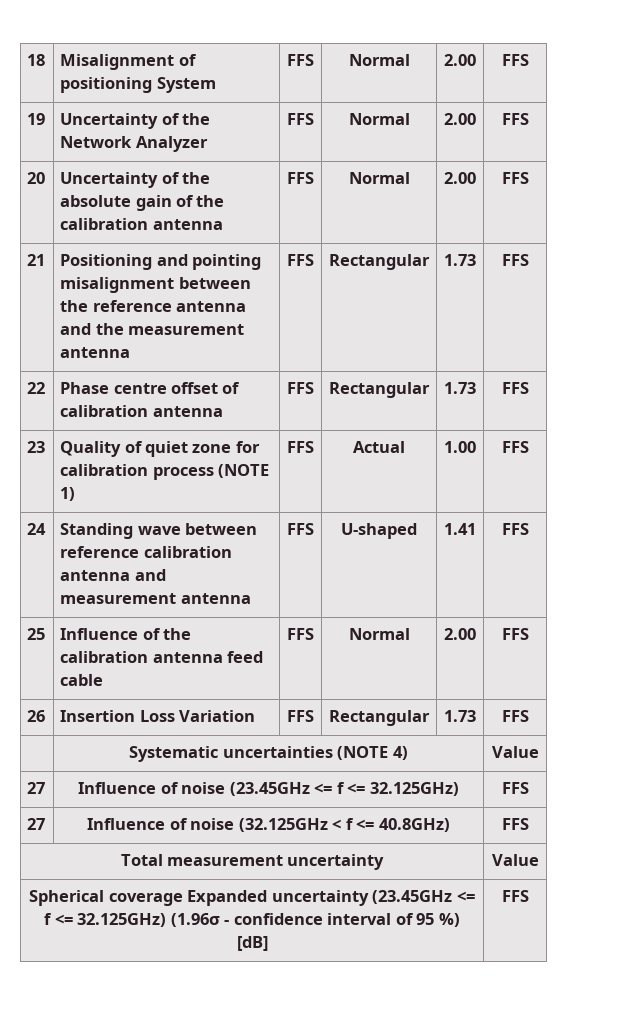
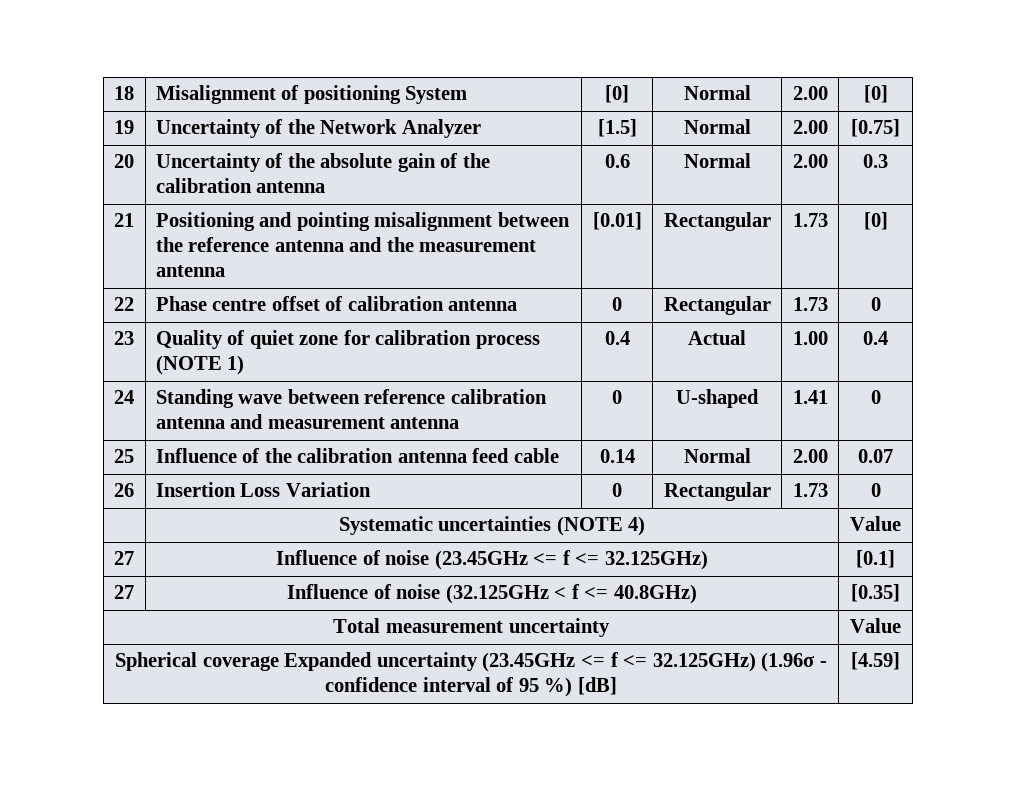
- 18 | Misalignment of positioning System | FFS | Normal | 2.00 | FFS
+ 18 | Misalignment of positioning System | [0] | Normal | 2.00 | [0]
- 19 | Uncertainty of the Network Analyzer | FFS | Normal | 2.00 | FFS
+ 19 | Uncertainty of the Network Analyzer | [1.5] | Normal | 2.00 | [0.75]
- 20 | Uncertainty of the absolute gain of the calibration antenna | FFS | Normal | 2.00 | FFS
+ 20 | Uncertainty of the absolute gain of the calibration antenna | 0.6 | Normal | 2.00 | 0.3
- 21 | Positioning and pointing misalignment between the reference antenna and the measurement antenna | FFS | Rectangular | 1.73 | FFS
+ 21 | Positioning and pointing misalignment between the reference antenna and the measurement antenna | [0.01] | Rectangular | 1.73 | [0]
- 22 | Phase centre offset of calibration antenna | FFS | Rectangular | 1.73 | FFS
+ 22 | Phase centre offset of calibration antenna | 0 | Rectangular | 1.73 | 0
- 23 | Quality of quiet zone for calibration process (NOTE 1) | FFS | Actual | 1.00 | FFS
+ 23 | Quality of quiet zone for calibration process (NOTE 1) | 0.4 | Actual | 1.00 | 0.4
- 24 | Standing wave between reference calibration antenna and measurement antenna | FFS | U-shaped | 1.41 | FFS
+ 24 | Standing wave between reference calibration antenna and measurement antenna | 0 | U-shaped | 1.41 | 0
- 25 | Influence of the calibration antenna feed cable | FFS | Normal | 2.00 | FFS
+ 25 | Influence of the calibration antenna feed cable | 0.14 | Normal | 2.00 | 0.07
- 26 | Insertion Loss Variation | FFS | Rectangular | 1.73 | FFS
+ 26 | Insertion Loss Variation | 0 | Rectangular | 1.73 | 0
- 27 | Influence of noise (23.45GHz <= f <= 32.125GHz) | FFS
+ 27 | Influence of noise (23.45GHz <= f <= 32.125GHz) | [0.1]
- 27 | Influence of noise (32.125GHz < f <= 40.8GHz) | FFS
+ 27 | Influence of noise (32.125GHz < f <= 40.8GHz) | [0.35]
- Spherical coverage Expanded uncertainty (23.45GHz <= f <= 32.125GHz) (1.96σ - confidence interval of 95 %) [dB] | FFS
+ Spherical coverage Expanded uncertainty (23.45GHz <= f <= 32.125GHz) (1.96σ - confidence interval of 95 %) [dB] | [4.59]

